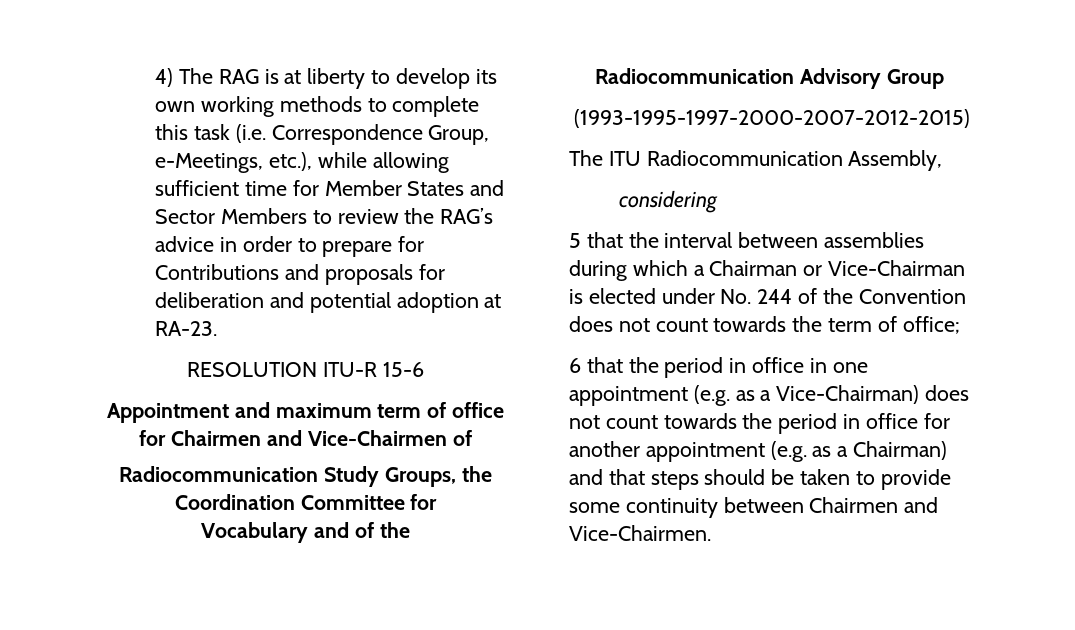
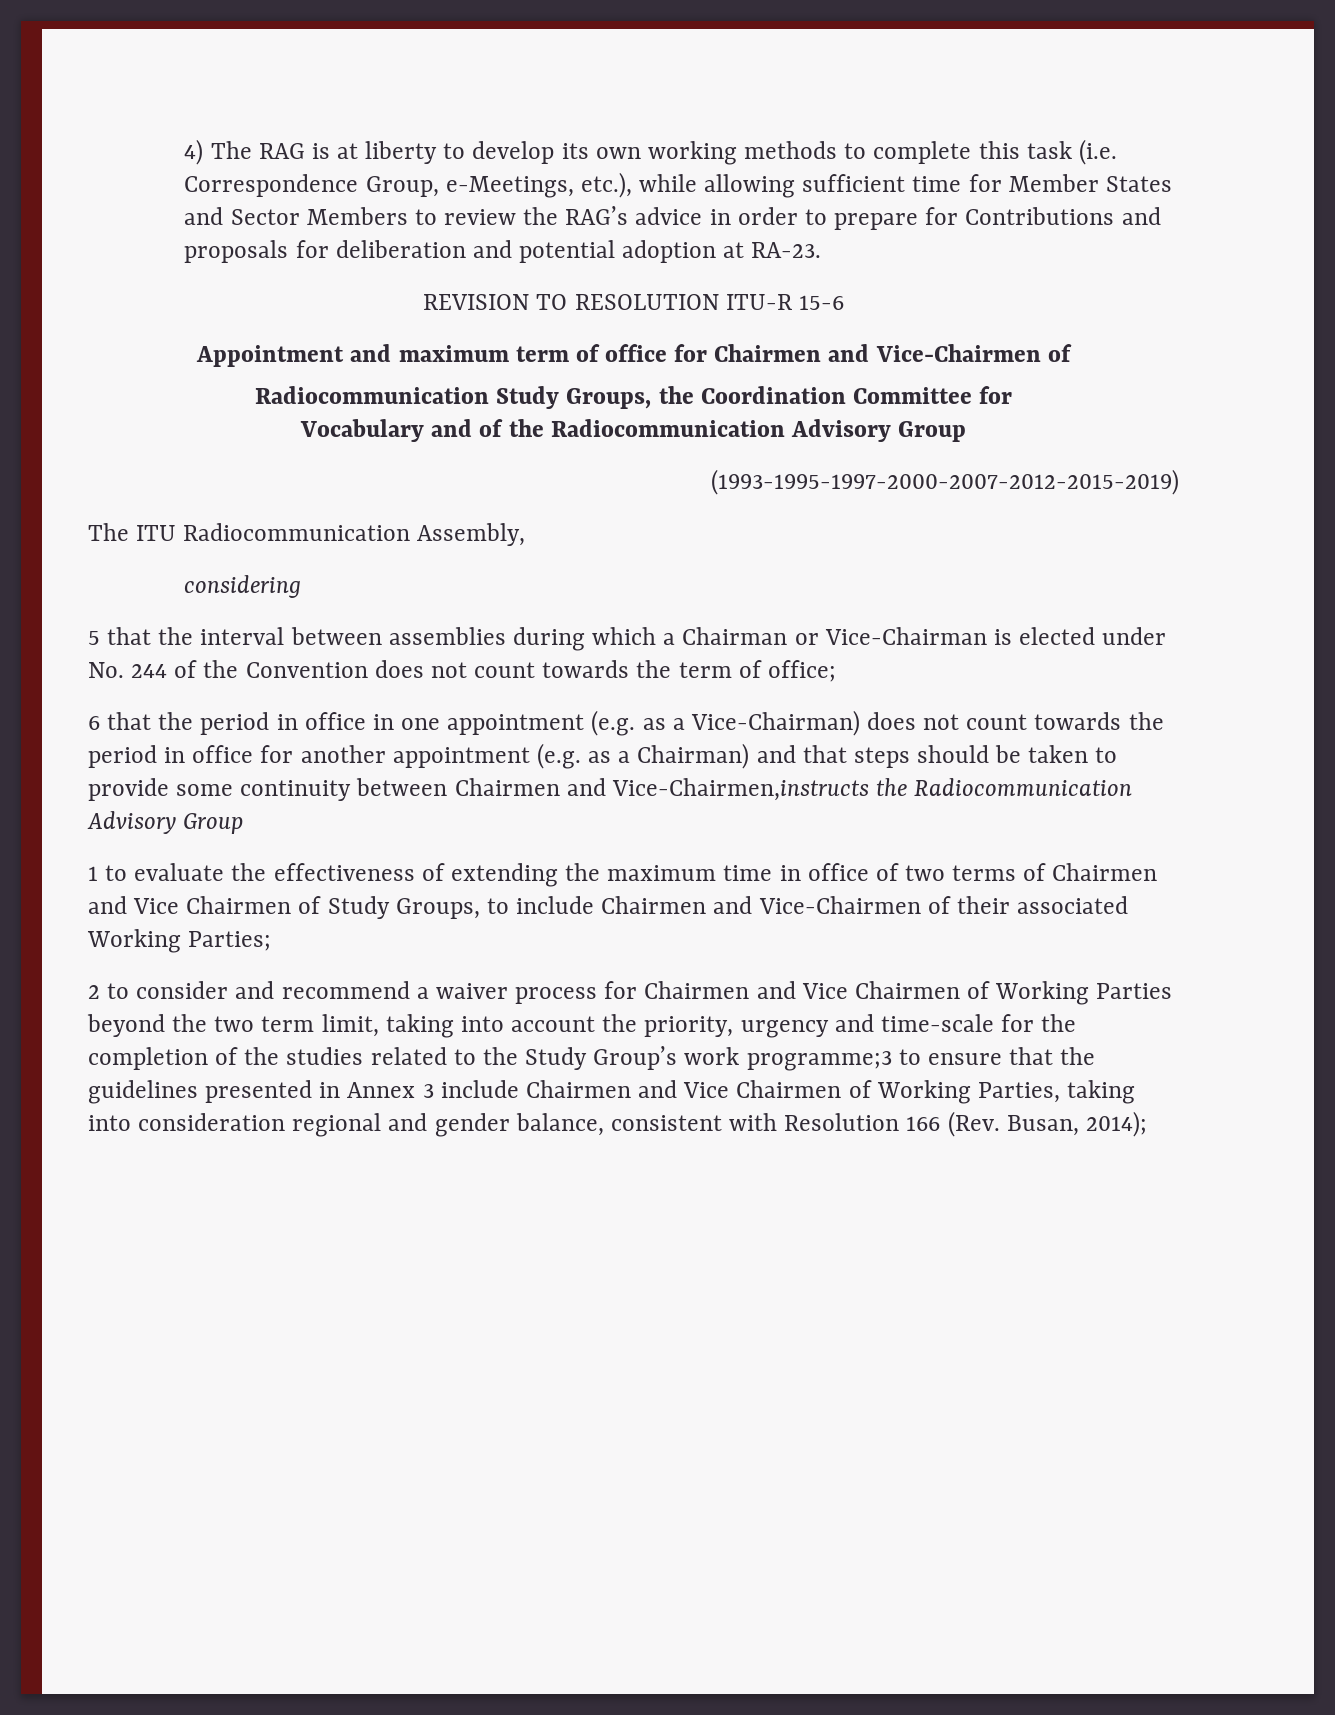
- RESOLUTION ITU-R 15-6
+ REVISION TO RESOLUTION ITU-R 15-6
- (1993-1995-1997-2000-2007-2012-2015)
+ (1993-1995-1997-2000-2007-2012-2015-2019)
- 6 that the period in office in one appointment (e.g. as a Vice-Chairman) does not count towards the period in office for another appointment (e.g. as a Chairman) and that steps should be taken to provide some continuity between Chairmen and Vice-Chairmen.
+ 6 that the period in office in one appointment (e.g. as a Vice-Chairman) does not count towards the period in office for another appointment (e.g. as a Chairman) and that steps should be taken to provide some continuity between Chairmen and Vice-Chairmen,instructs the Radiocommunication Advisory Group
+ 1 to evaluate the effectiveness of extending the maximum time in office of two terms of Chairmen and Vice Chairmen of Study Groups, to include Chairmen and Vice-Chairmen of their associated Working Parties;
+ 2 to consider and recommend a waiver process for Chairmen and Vice Chairmen of Working Parties beyond the two term limit, taking into account the priority, urgency and time-scale for the completion of the studies related to the Study Group’s work programme;3 to ensure that the guidelines presented in Annex 3 include Chairmen and Vice Chairmen of Working Parties, taking into consideration regional and gender balance, consistent with Resolution 166 (Rev. Busan, 2014);

